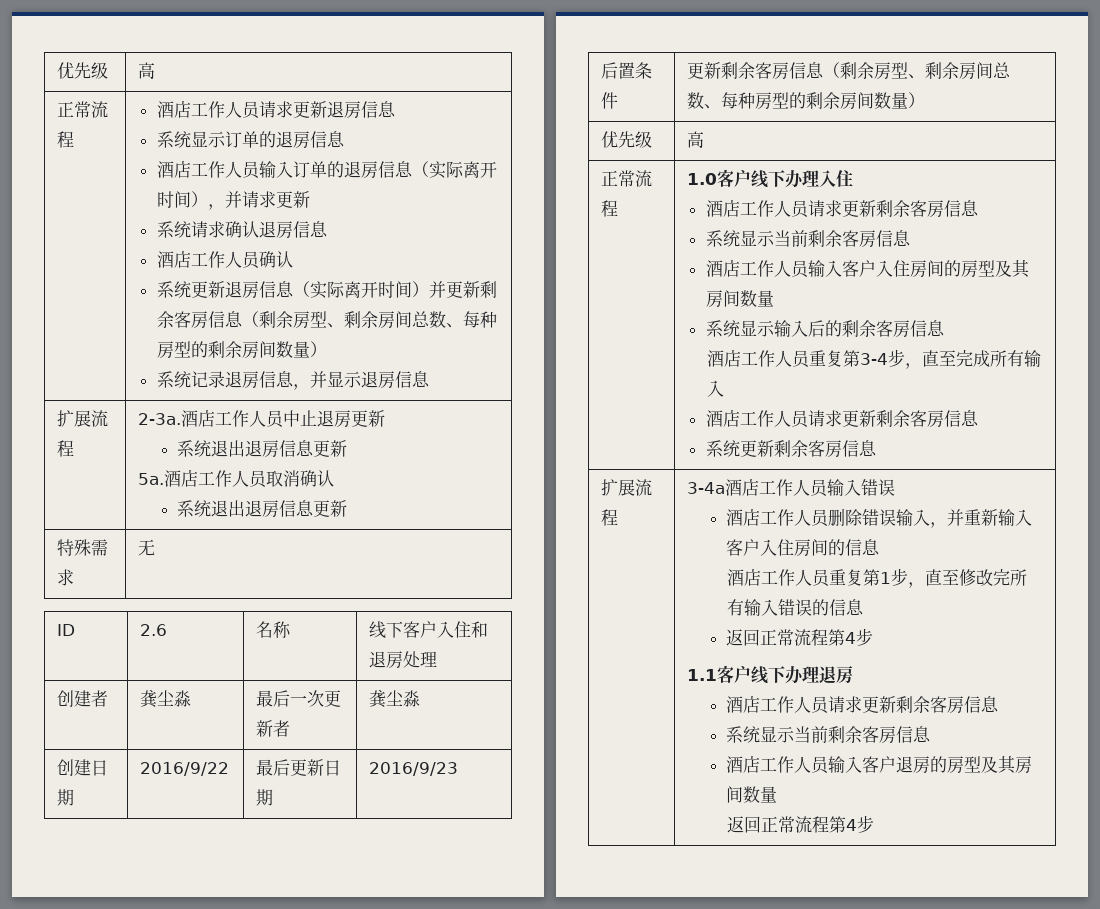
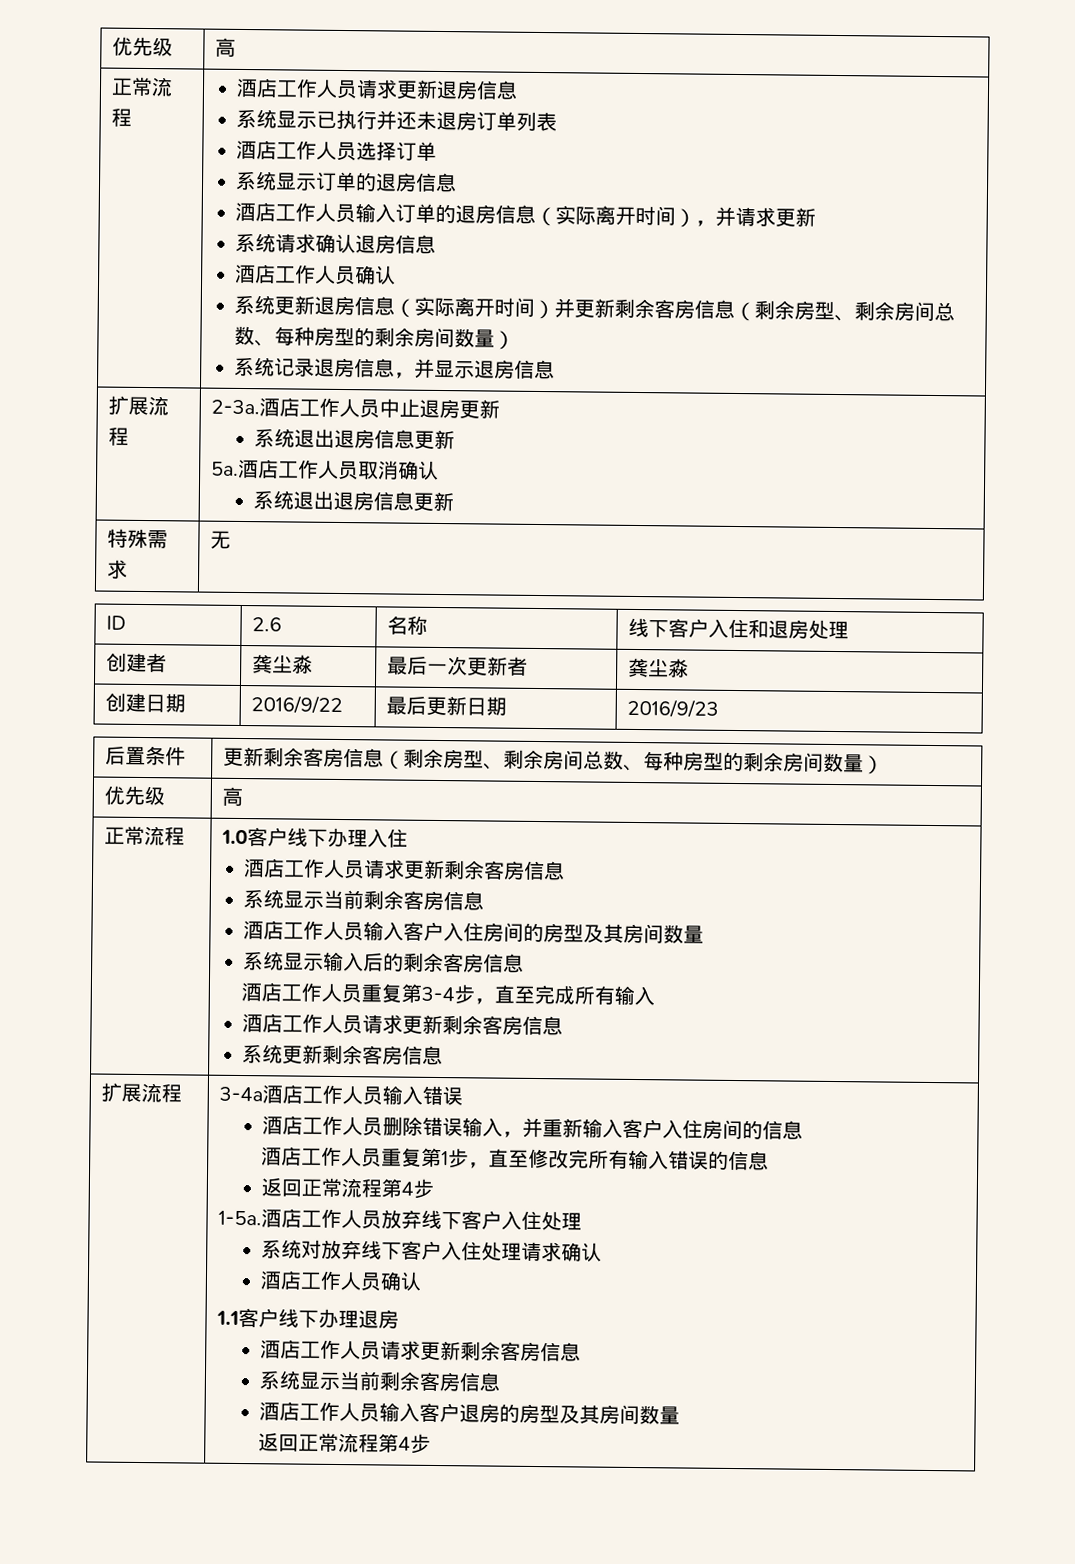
+ 系统显示已执行并还未退房订单列表
+ 酒店工作人员选择订单
+ 1-5a.酒店工作人员放弃线下客户入住处理
+ 系统对放弃线下客户入住处理请求确认
+ 酒店工作人员确认

